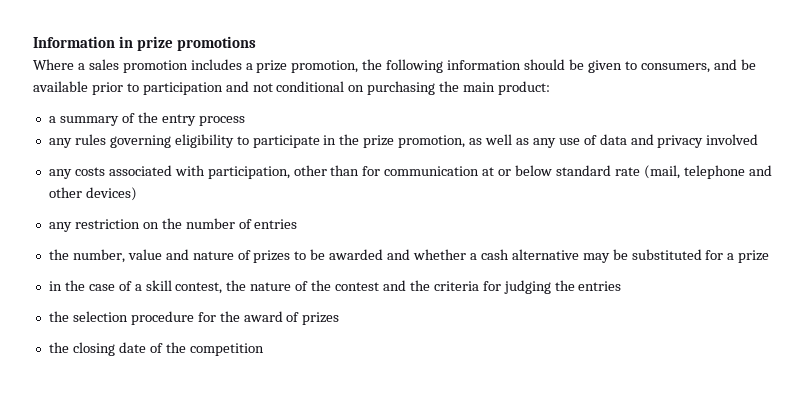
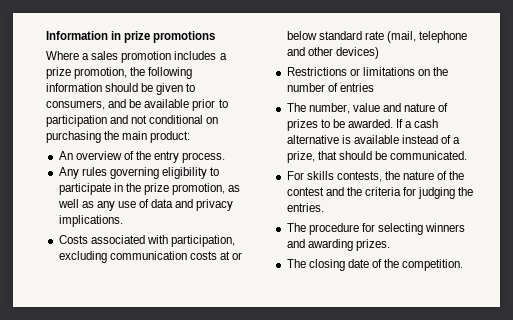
- a summary of the entry process
- any rules governing eligibility to participate in the prize promotion, as well as any use of data and privacy involved
- any costs associated with participation, other than for communication at or below standard rate (mail, telephone and other devices)
+ An overview of the entry process.
+ Any rules governing eligibility to participate in the prize promotion, as well as any use of data and privacy implications.
+ Costs associated with participation, excluding communication costs at or below standard rate (mail, telephone and other devices)
- any restriction on the number of entries
+ Restrictions or limitations on the number of entries
- the number, value and nature of prizes to be awarded and whether a cash alternative may be substituted for a prize
- in the case of a skill contest, the nature of the contest and the criteria for judging the entries
- the selection procedure for the award of prizes
- the closing date of the competition
+ The number, value and nature of prizes to be awarded. If a cash alternative is available instead of a prize, that should be communicated.
+ For skills contests, the nature of the contest and the criteria for judging the entries.
+ The procedure for selecting winners and awarding prizes.
+ The closing date of the competition.

